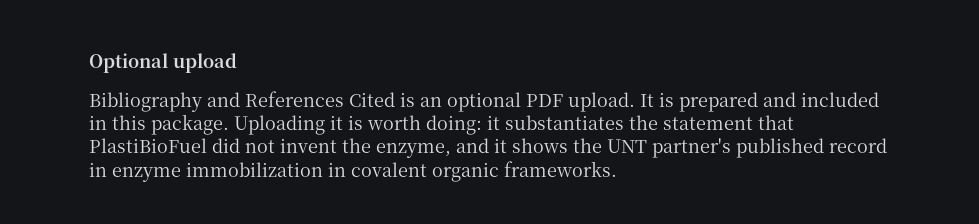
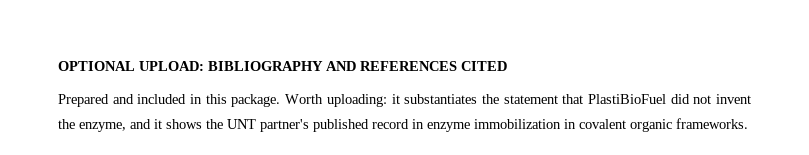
- Optional upload
- Bibliography and References Cited is an optional PDF upload. It is prepared and included in this package.
+ OPTIONAL UPLOAD: BIBLIOGRAPHY AND REFERENCES CITED
+ Prepared and included in this package.
- Uploading it is worth doing: it substantiates the statement that PlastiBioFuel did not invent the enzyme, and it shows the UNT partner's published record in enzyme immobilization in covalent organic frameworks.
+ Worth uploading: it substantiates the statement that PlastiBioFuel did not invent the enzyme, and it shows the UNT partner's published record in enzyme immobilization in covalent organic frameworks.

